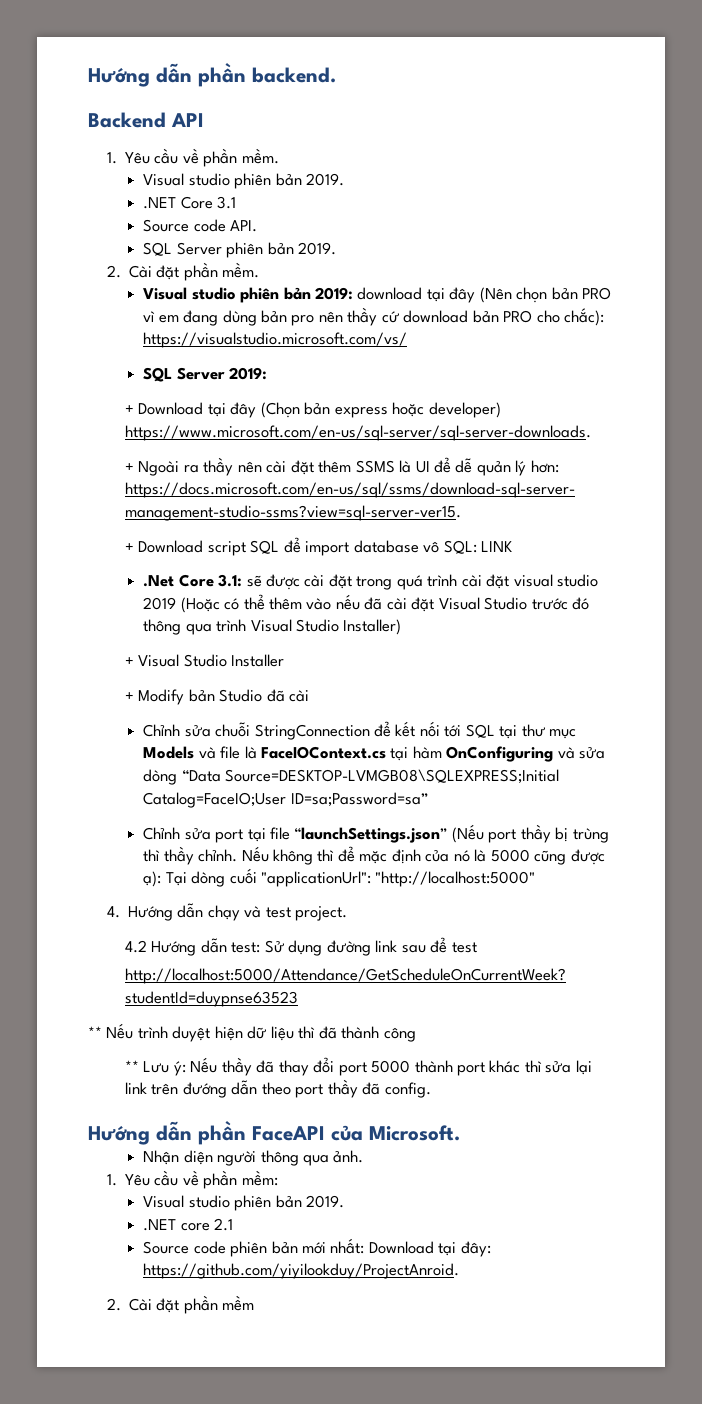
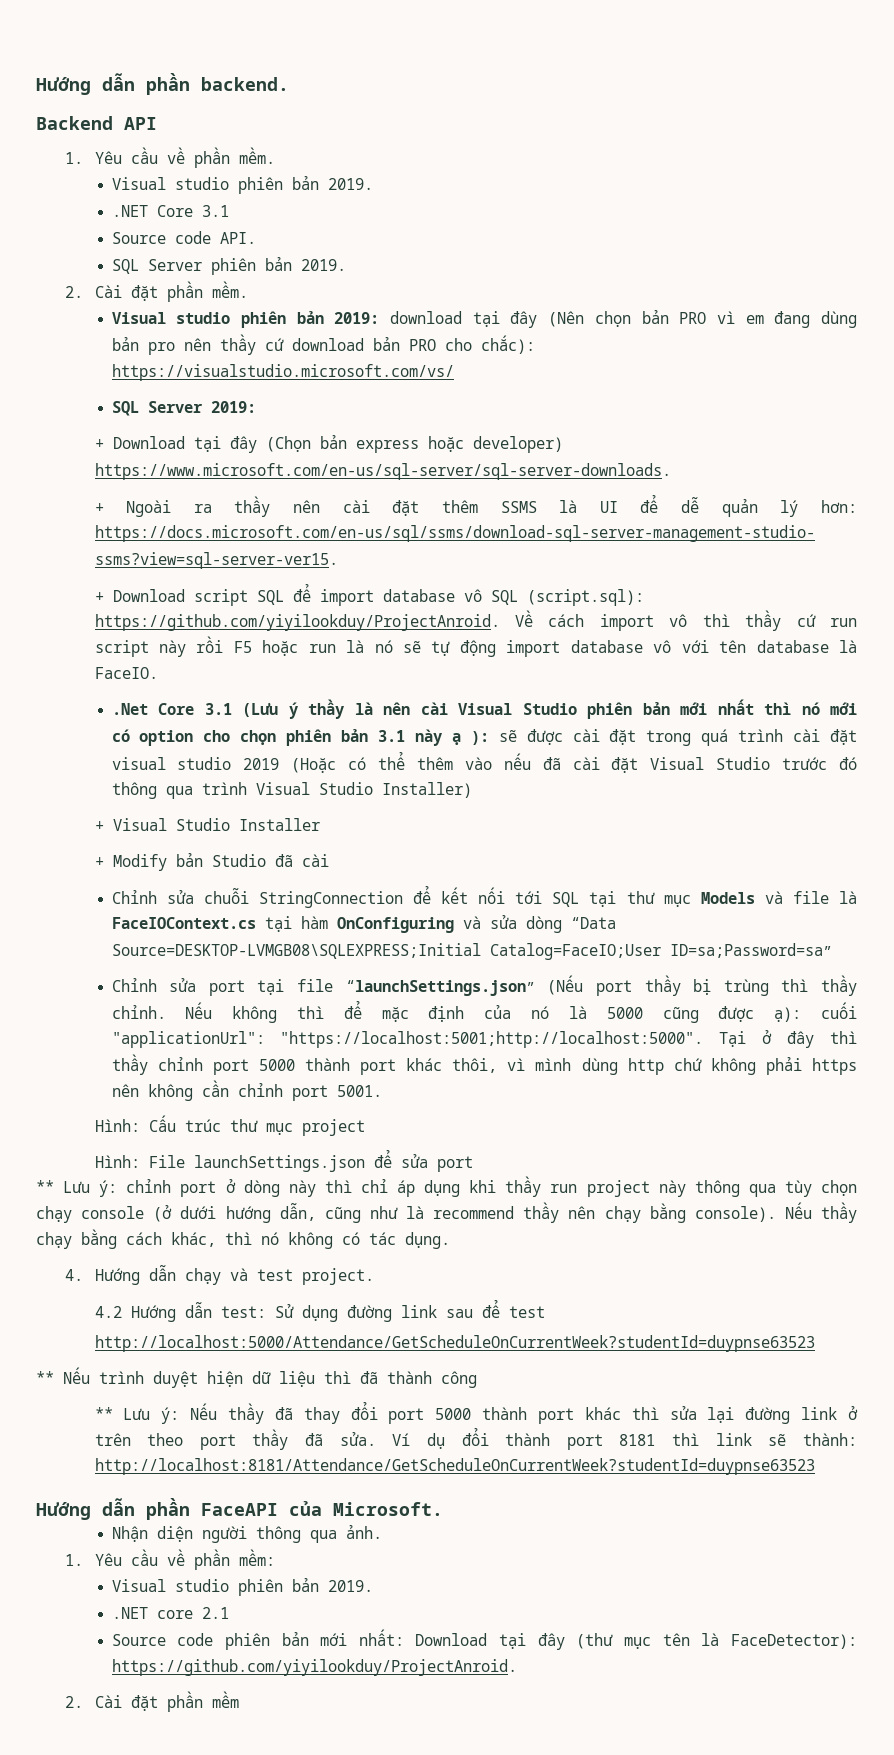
- + Download script SQL để import database vô SQL: LINK
- .Net Core 3.1: sẽ được cài đặt trong quá trình cài đặt visual studio 2019 (Hoặc có thể thêm vào nếu đã cài đặt Visual Studio trước đó thông qua trình Visual Studio Installer)
+ + Download script SQL để import database vô SQL (script.sql): https://github.com/yiyilookduy/ProjectAnroid. Về cách import vô thì thầy cứ run script này rồi F5 hoặc run là nó sẽ tự động import database vô với tên database là FaceIO.
+ .Net Core 3.1 (Lưu ý thầy là nên cài Visual Studio phiên bản mới nhất thì nó mới có option cho chọn phiên bản 3.1 này ạ ): sẽ được cài đặt trong quá trình cài đặt visual studio 2019 (Hoặc có thể thêm vào nếu đã cài đặt Visual Studio trước đó thông qua trình Visual Studio Installer)
- Nếu không thì để mặc định của nó là 5000 cũng được ạ): Tại dòng cuối "applicationUrl": "http://localhost:5000"
+ Nếu không thì để mặc định của nó là 5000 cũng được ạ): cuối "applicationUrl": "https://localhost:5001;http://localhost:5000". Tại ở đây thì thầy chỉnh port 5000 thành port khác thôi, vì mình dùng http chứ không phải https nên không cần chỉnh port 5001.
+ Hình: Cấu trúc thư mục project
+ Hình: File launchSettings.json để sửa port
+ ** Lưu ý: chỉnh port ở dòng này thì chỉ áp dụng khi thầy run project này thông qua tùy chọn chạy console (ở dưới hướng dẫn, cũng như là recommend thầy nên chạy bằng console). Nếu thầy chạy bằng cách khác, thì nó không có tác dụng.
- ** Lưu ý: Nếu thầy đã thay đổi port 5000 thành port khác thì sửa lại link trên đướng dẫn theo port thầy đã config.
+ ** Lưu ý: Nếu thầy đã thay đổi port 5000 thành port khác thì sửa lại đường link ở trên theo port thầy đã sửa. Ví dụ đổi thành port 8181 thì link sẽ thành: http://localhost:8181/Attendance/GetScheduleOnCurrentWeek?studentId=duypnse63523
- Source code phiên bản mới nhất: Download tại đây: https://github.com/yiyilookduy/ProjectAnroid.
+ Source code phiên bản mới nhất: Download tại đây (thư mục tên là FaceDetector): https://github.com/yiyilookduy/ProjectAnroid.

